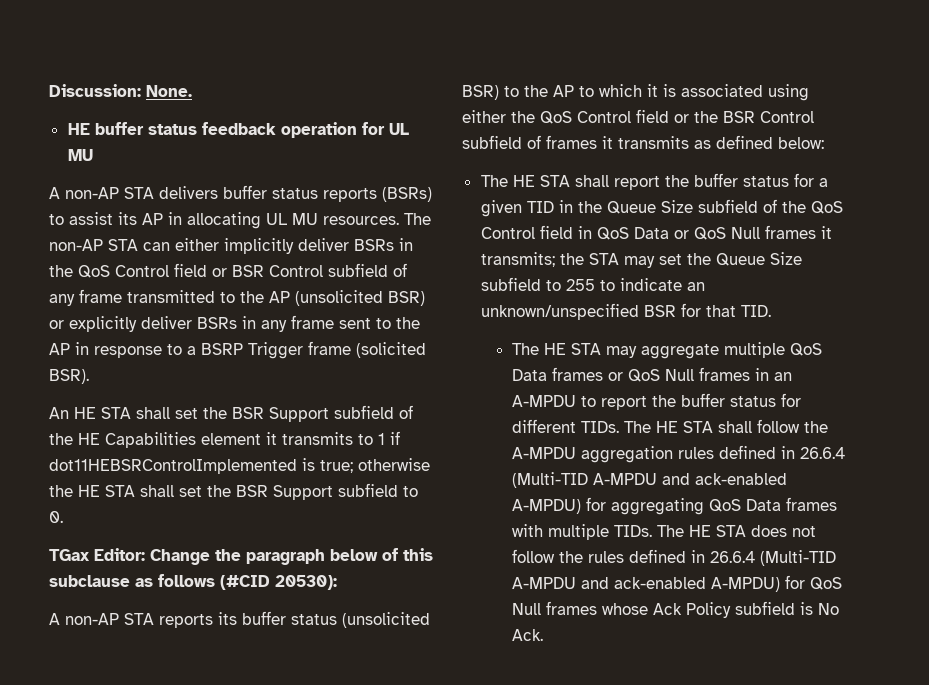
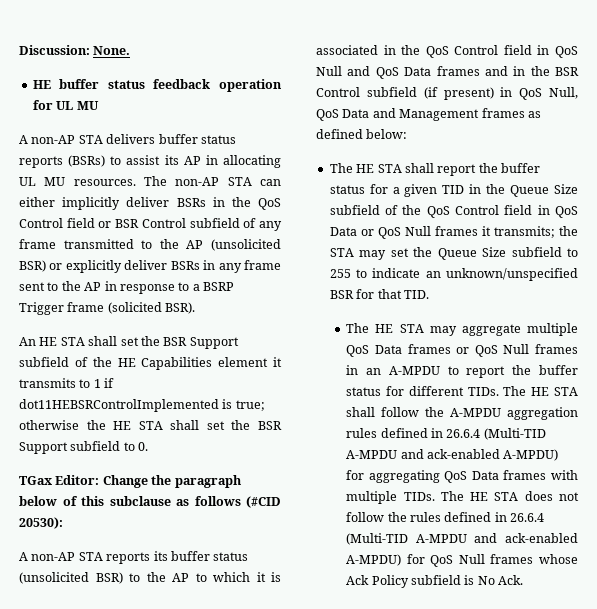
- A non-AP STA reports its buffer status (unsolicited BSR) to the AP to which it is associated using either the QoS Control field or the BSR Control subfield of frames it transmits as defined below:
+ A non-AP STA reports its buffer status (unsolicited BSR) to the AP to which it is associated in the QoS Control field in QoS Null and QoS Data frames and in the BSR Control subfield (if present) in QoS Null, QoS Data and Management frames as defined below:

